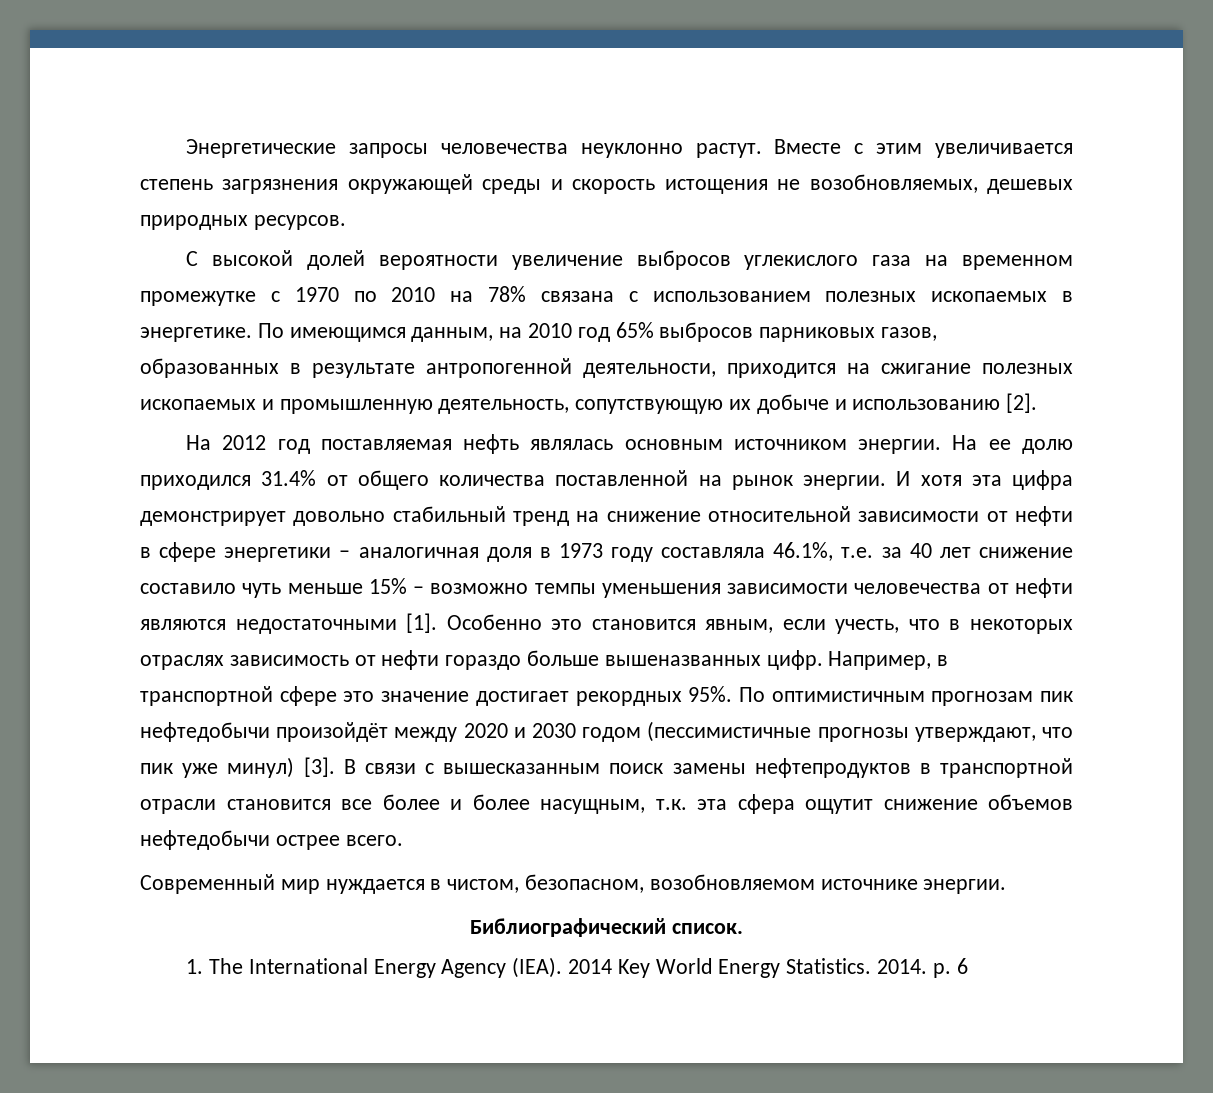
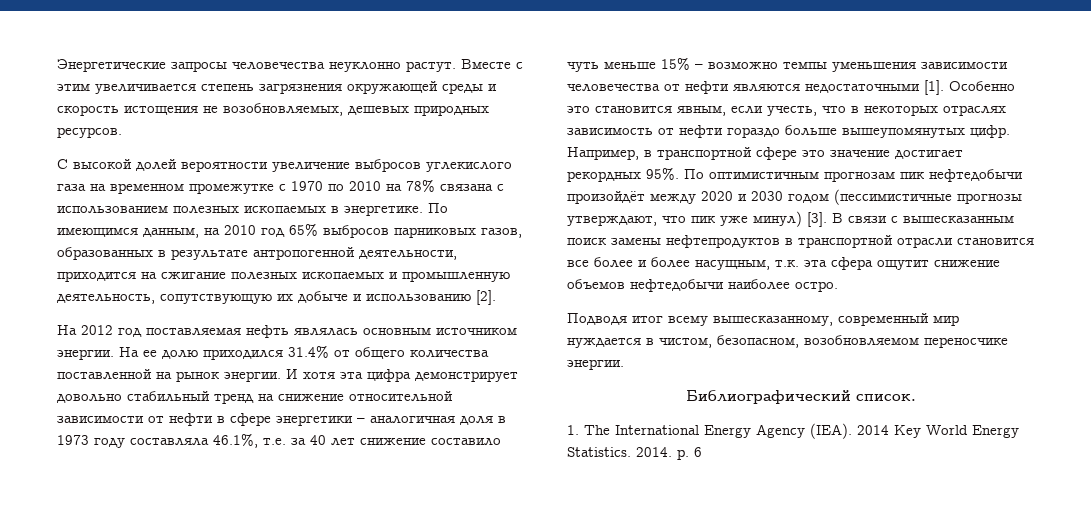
- Особенно это становится явным, если учесть, что в некоторых отраслях зависимость от нефти гораздо больше вышеназванных цифр.
+ Особенно это становится явным, если учесть, что в некоторых отраслях зависимость от нефти гораздо больше вышеупомянутых цифр.
- В связи с вышесказанным поиск замены нефтепродуктов в транспортной отрасли становится все более и более насущным, т.к. эта сфера ощутит снижение объемов нефтедобычи острее всего.
- Современный мир нуждается в чистом, безопасном, возобновляемом источнике энергии.
+ В связи с вышесказанным поиск замены нефтепродуктов в транспортной отрасли становится все более и более насущным, т.к. эта сфера ощутит снижение объемов нефтедобычи наиболее остро.
+ Подводя итог всему вышесказанному, современный мир нуждается в чистом, безопасном, возобновляемом переносчике энергии.

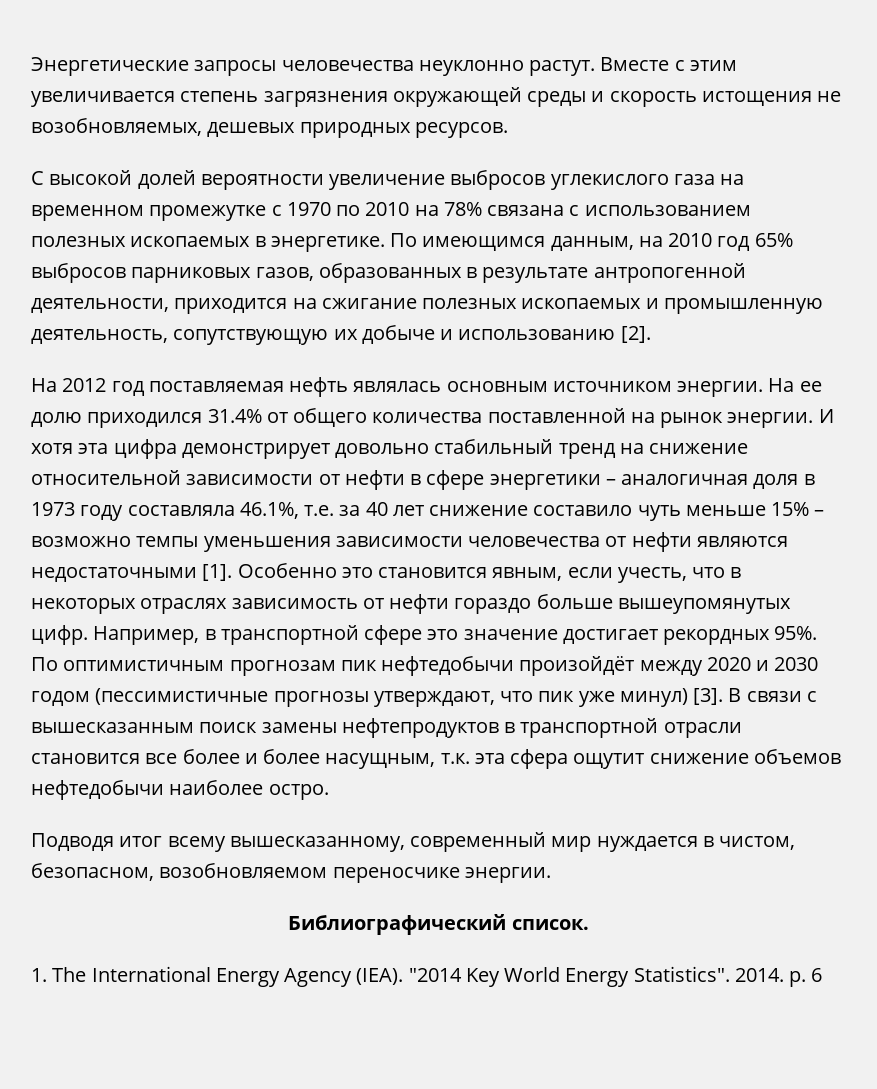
- 2014 Key World Energy Statistics.
+ "2014 Key World Energy Statistics".

